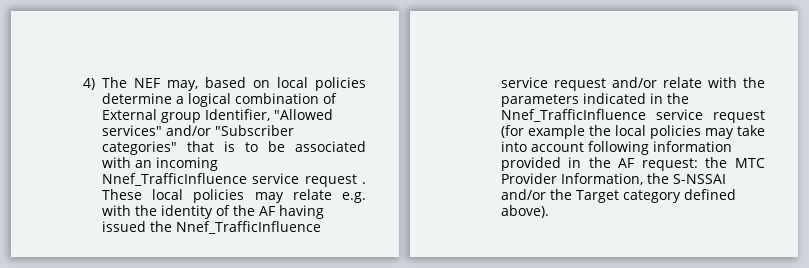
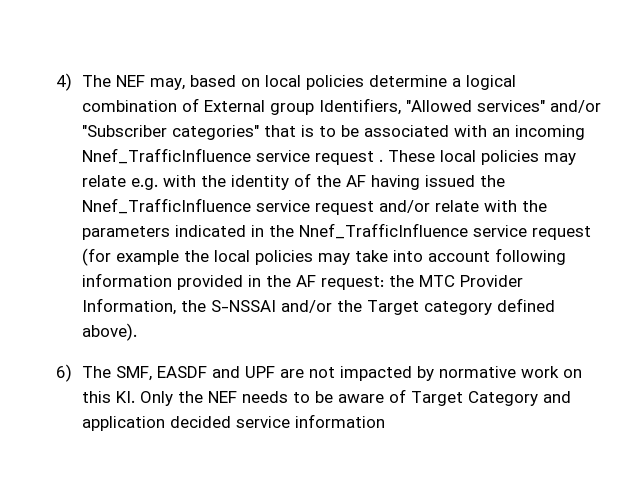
- 4) The NEF may, based on local policies determine a logical combination of External group Identifier, "Allowed services" and/or "Subscriber categories" that is to be associated with an incoming Nnef_TrafficInfluence service request .
+ 4) The NEF may, based on local policies determine a logical combination of External group Identifiers, "Allowed services" and/or "Subscriber categories" that is to be associated with an incoming Nnef_TrafficInfluence service request .
+ 6) The SMF, EASDF and UPF are not impacted by normative work on this KI. Only the NEF needs to be aware of Target Category and application decided service information

